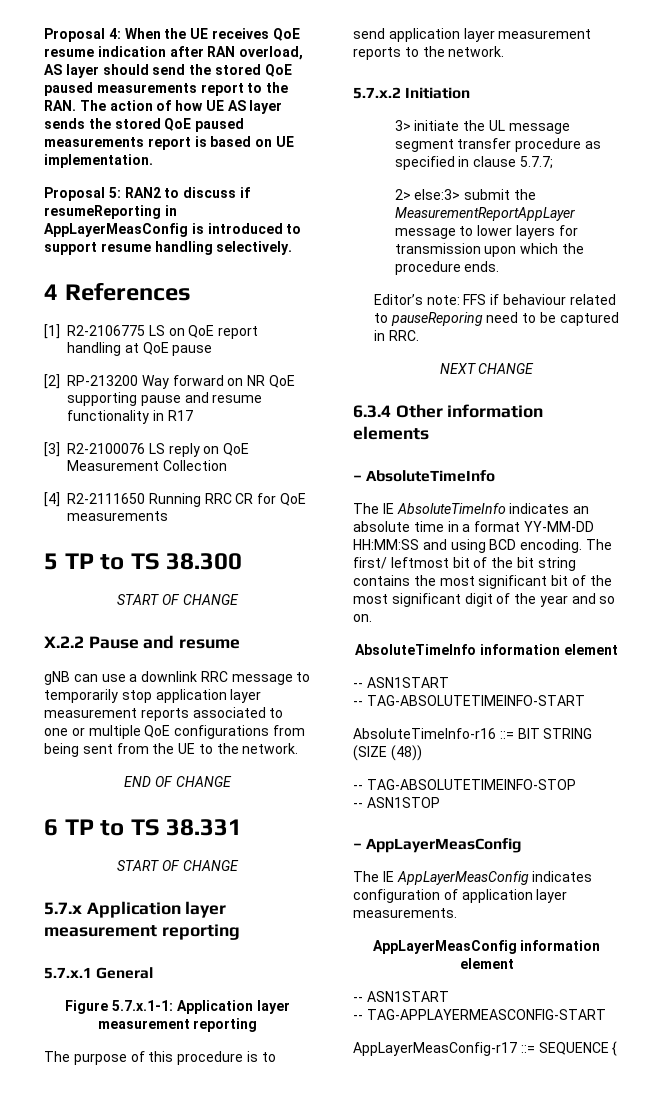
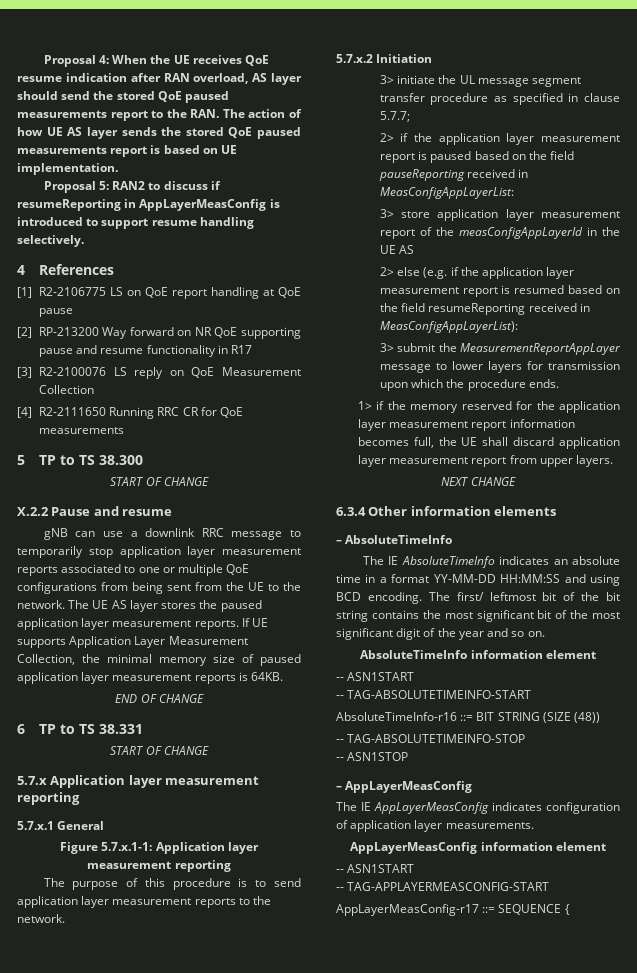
+ The UE AS layer stores the paused application layer measurement reports. If UE supports Application Layer Measurement Collection, the minimal memory size of paused application layer measurement reports is 64KB.
- 2> else:3> submit the MeasurementReportAppLayer message to lower layers for transmission upon which the procedure ends.
+ 2> if the application layer measurement report is paused based on the field pauseReporting received in MeasConfigAppLayerList:
+ 3> store application layer measurement report of the measConfigAppLayerId in the UE AS
+ 2> else (e.g. if the application layer measurement report is resumed based on the field resumeReporting received in MeasConfigAppLayerList):
+ 3> submit the MeasurementReportAppLayer message to lower layers for transmission upon which the procedure ends.
- Editor’s note: FFS if behaviour related to pauseReporing need to be captured in RRC.
+ 1> if the memory reserved for the application layer measurement report information becomes full, the UE shall discard application layer measurement report from upper layers.

